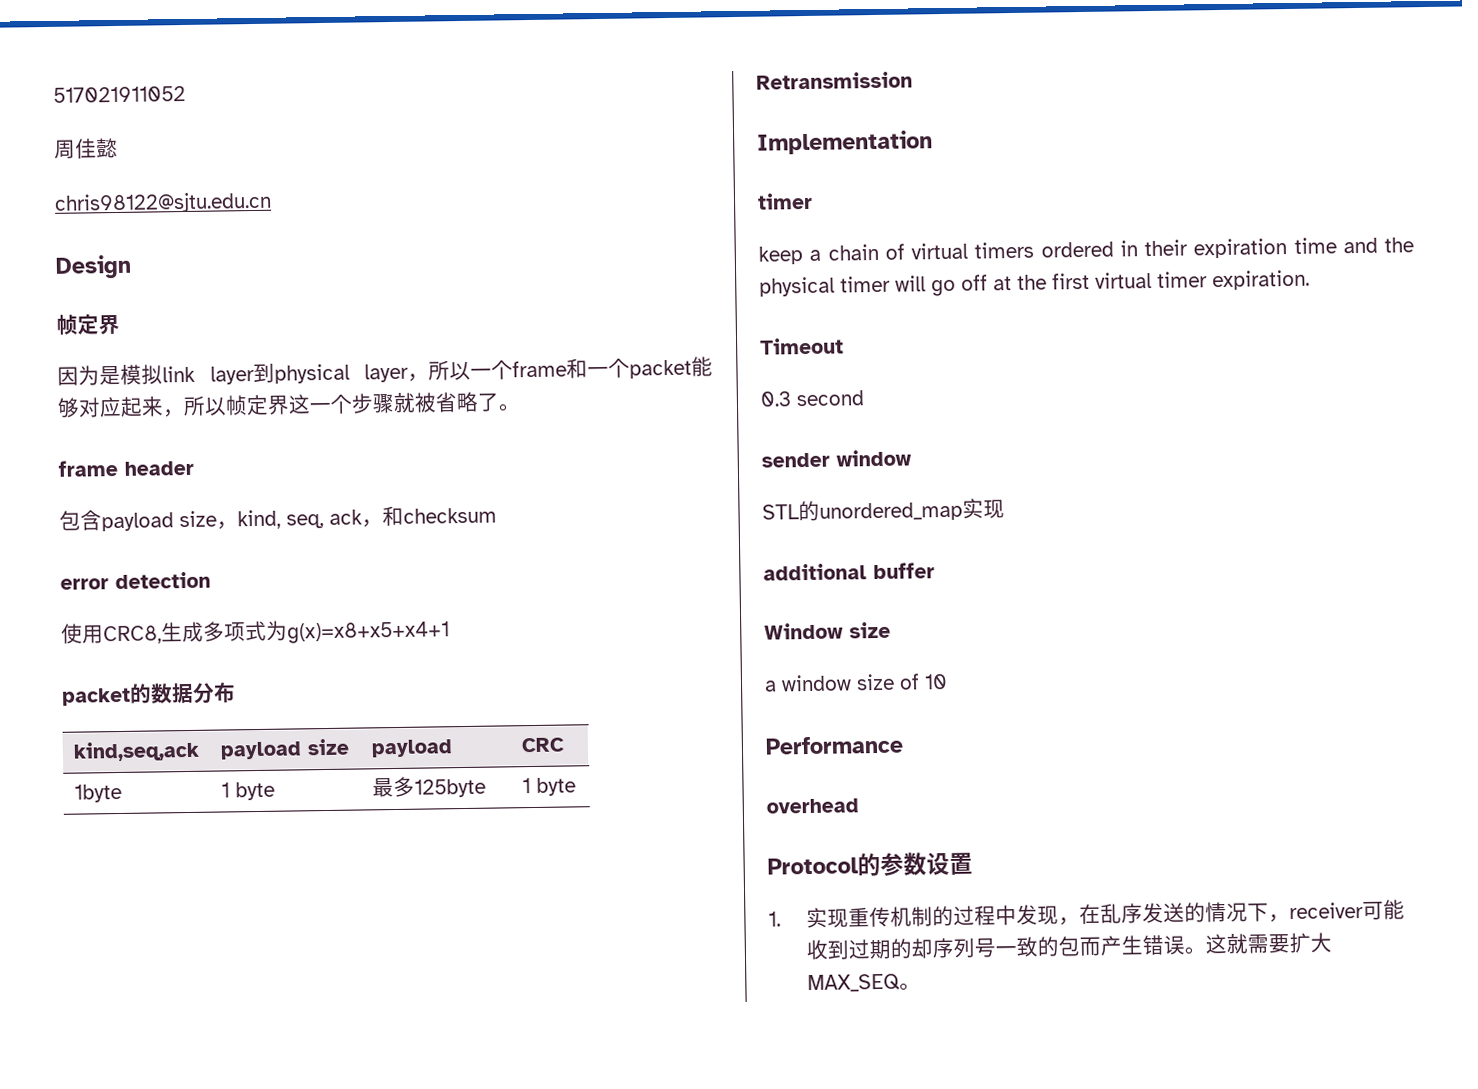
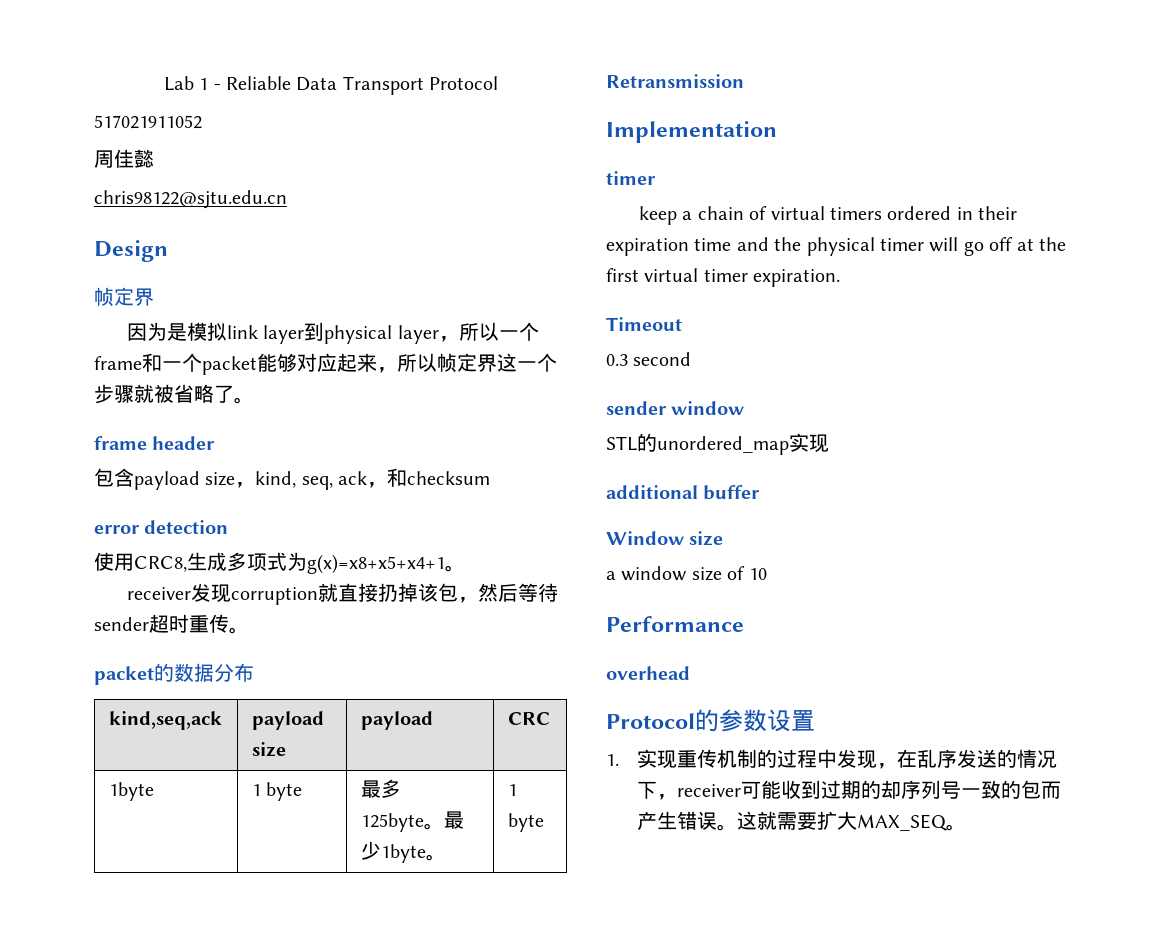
+ Lab 1 - Reliable Data Transport Protocol
- 使用CRC8,生成多项式为g(x)=x8+x5+x4+1
+ 使用CRC8,生成多项式为g(x)=x8+x5+x4+1。
+ receiver发现corruption就直接扔掉该包，然后等待sender超时重传。
- 1byte | 1 byte | 最多125byte | 1 byte
+ 1byte | 1 byte | 最多125byte。最少1byte。 | 1 byte

